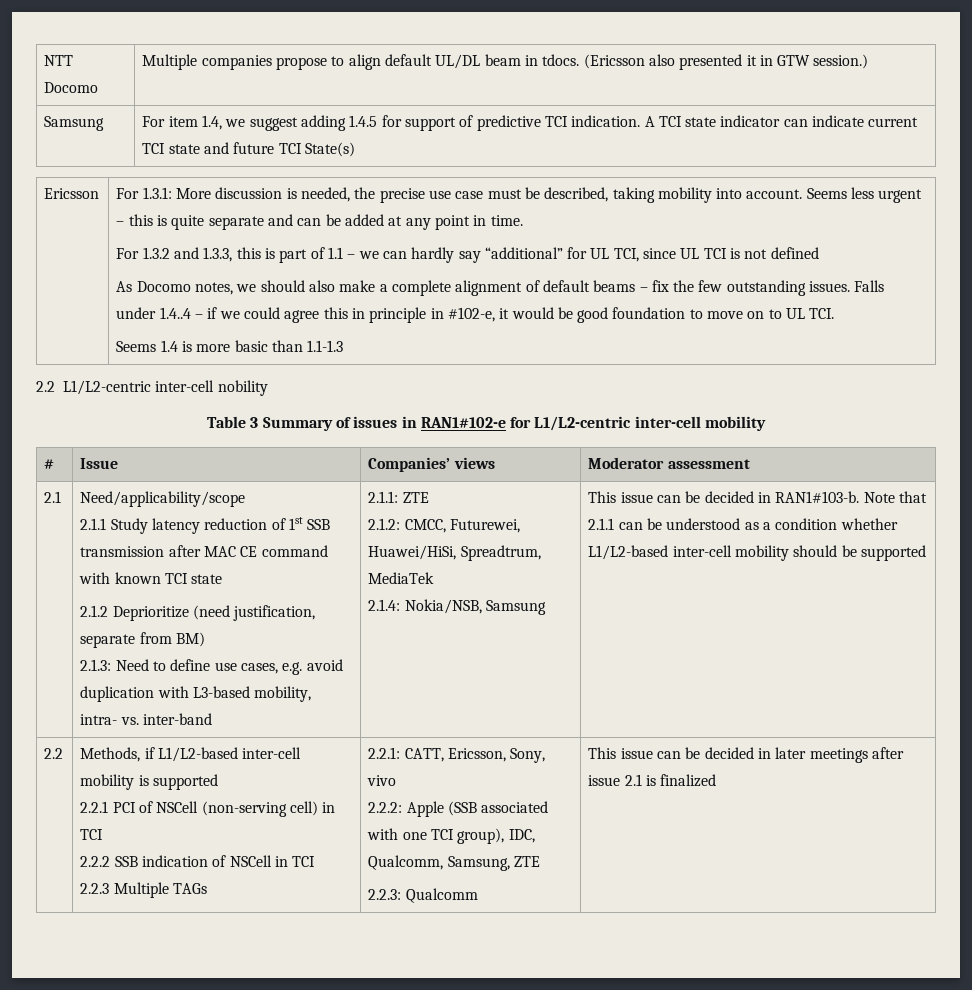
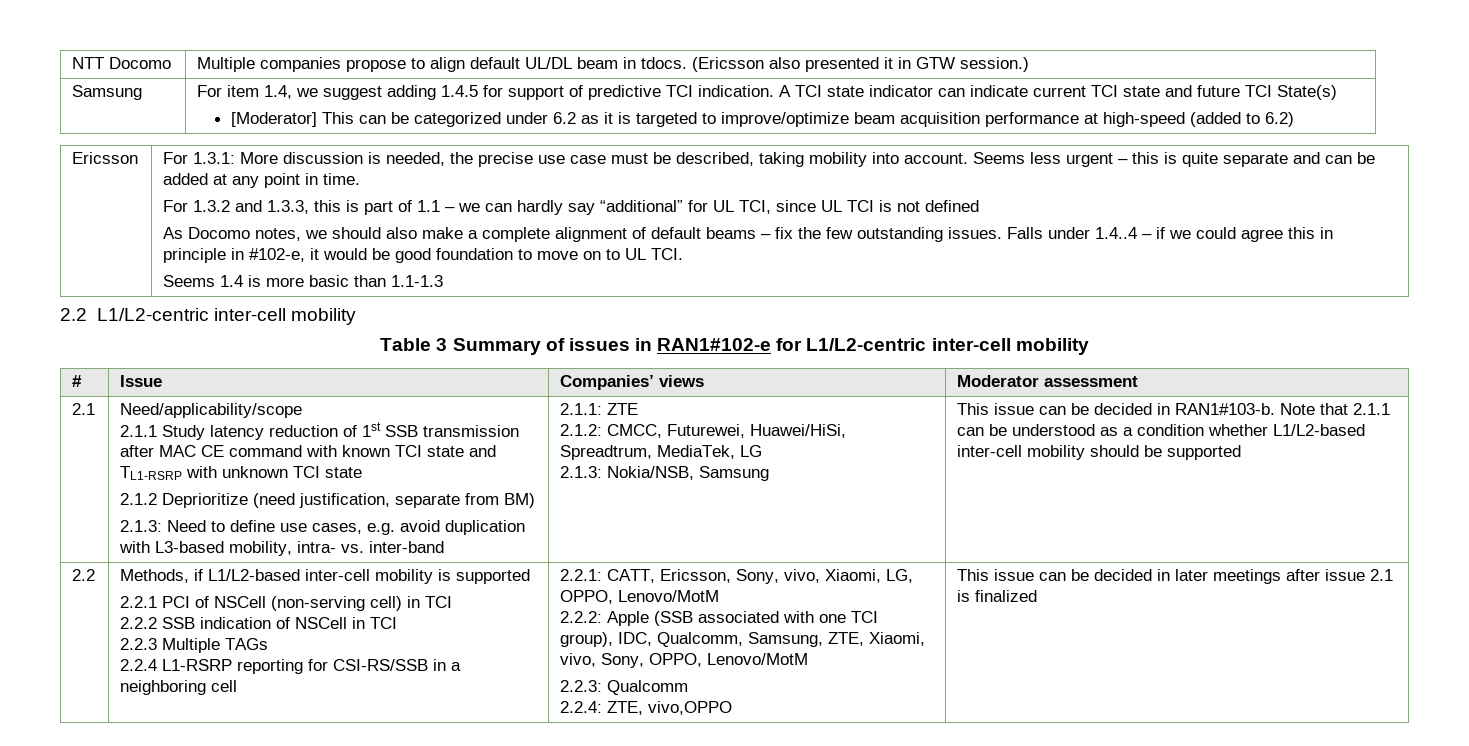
+ [Moderator] This can be categorized under 6.2 as it is targeted to improve/optimize beam acquisition performance at high-speed (added to 6.2)
- 2.2 L1/L2-centric inter-cell nobility
+ 2.2 L1/L2-centric inter-cell mobility
- 2.1.1 Study latency reduction of 1st SSB transmission after MAC CE command with known TCI state
+ 2.1.1 Study latency reduction of 1st SSB transmission after MAC CE command with known TCI state and TL1-RSRP with unknown TCI state
- 2.1.2: CMCC, Futurewei, Huawei/HiSi, Spreadtrum, MediaTek
- 2.1.4: Nokia/NSB, Samsung
+ 2.1.2: CMCC, Futurewei, Huawei/HiSi, Spreadtrum, MediaTek, LG
+ 2.1.3: Nokia/NSB, Samsung
+ 2.2.4 L1-RSRP reporting for CSI-RS/SSB in a neighboring cell
- 2.2.1: CATT, Ericsson, Sony, vivo
+ 2.2.1: CATT, Ericsson, Sony, vivo, Xiaomi, LG, OPPO, Lenovo/MotM
- 2.2.2: Apple (SSB associated with one TCI group), IDC, Qualcomm, Samsung, ZTE
+ 2.2.2: Apple (SSB associated with one TCI group), IDC, Qualcomm, Samsung, ZTE, Xiaomi, vivo, Sony, OPPO, Lenovo/MotM
+ 2.2.4: ZTE, vivo,OPPO

